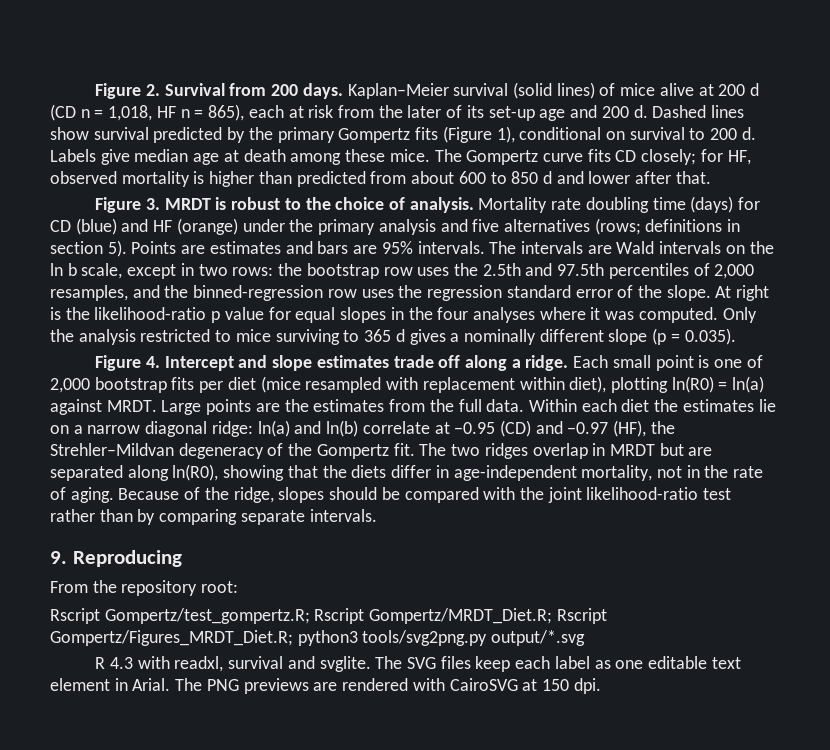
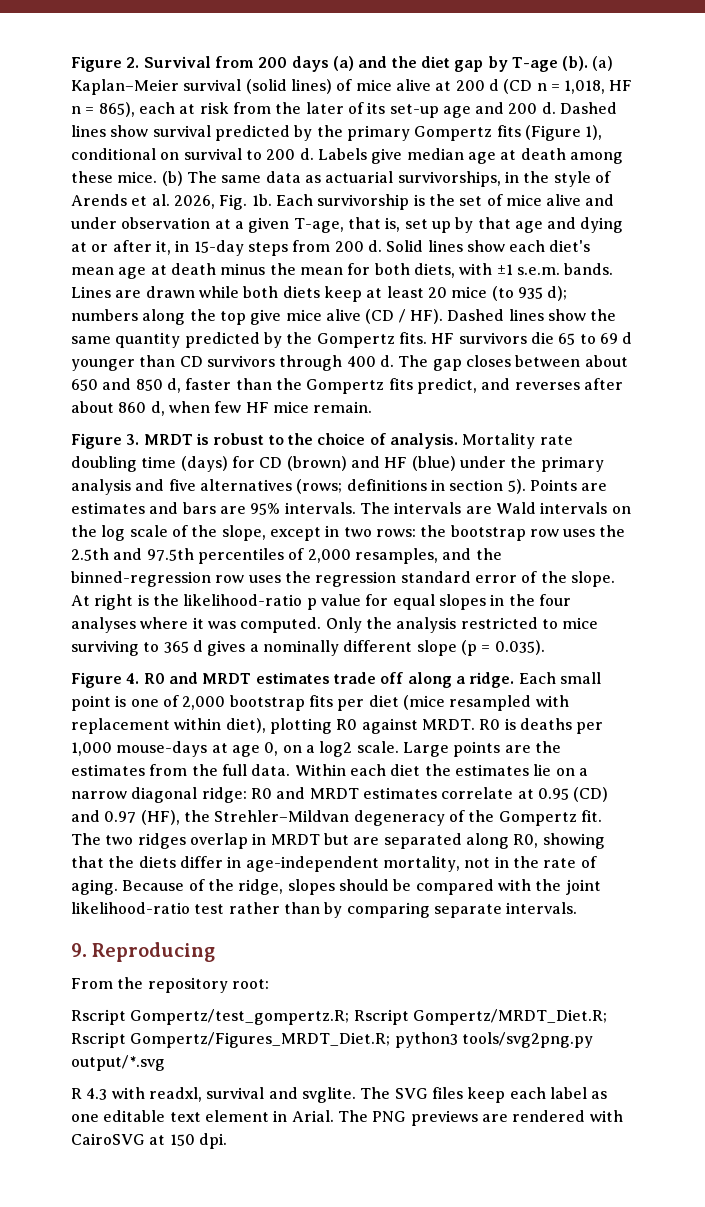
- Figure 2. Survival from 200 days. Kaplan–Meier survival (solid lines) of mice alive at 200 d (CD n = 1,018, HF n = 865), each at risk from the later of its set-up age and 200 d.
+ Figure 2. Survival from 200 days (a) and the diet gap by T-age (b). (a) Kaplan–Meier survival (solid lines) of mice alive at 200 d (CD n = 1,018, HF n = 865), each at risk from the later of its set-up age and 200 d.
- The Gompertz curve fits CD closely; for HF, observed mortality is higher than predicted from about 600 to 850 d and lower after that.
+ (b) The same data as actuarial survivorships, in the style of Arends et al. 2026, Fig. 1b. Each survivorship is the set of mice alive and under observation at a given T-age, that is, set up by that age and dying at or after it, in 15-day steps from 200 d. Solid lines show each diet's mean age at death minus the mean for both diets, with ±1 s.e.m. bands. Lines are drawn while both diets keep at least 20 mice (to 935 d); numbers along the top give mice alive (CD / HF). Dashed lines show the same quantity predicted by the Gompertz fits. HF survivors die 65 to 69 d younger than CD survivors through 400 d. The gap closes between about 650 and 850 d, faster than the Gompertz fits predict, and reverses after about 860 d, when few HF mice remain.
- Mortality rate doubling time (days) for CD (blue) and HF (orange) under the primary analysis and five alternatives (rows; definitions in section 5).
+ Mortality rate doubling time (days) for CD (brown) and HF (blue) under the primary analysis and five alternatives (rows; definitions in section 5).
- The intervals are Wald intervals on the ln b scale, except in two rows: the bootstrap row uses the 2.5th and 97.5th percentiles of 2,000 resamples, and the binned-regression row uses the regression standard error of the slope.
+ The intervals are Wald intervals on the log scale of the slope, except in two rows: the bootstrap row uses the 2.5th and 97.5th percentiles of 2,000 resamples, and the binned-regression row uses the regression standard error of the slope.
- Figure 4. Intercept and slope estimates trade off along a ridge.
+ Figure 4. R0 and MRDT estimates trade off along a ridge.
- Each small point is one of 2,000 bootstrap fits per diet (mice resampled with replacement within diet), plotting ln(R0) = ln(a) against MRDT.
+ Each small point is one of 2,000 bootstrap fits per diet (mice resampled with replacement within diet), plotting R0 against MRDT. R0 is deaths per 1,000 mouse-days at age 0, on a log2 scale.
- Within each diet the estimates lie on a narrow diagonal ridge: ln(a) and ln(b) correlate at −0.95 (CD) and −0.97 (HF), the Strehler–Mildvan degeneracy of the Gompertz fit.
+ Within each diet the estimates lie on a narrow diagonal ridge: R0 and MRDT estimates correlate at 0.95 (CD) and 0.97 (HF), the Strehler–Mildvan degeneracy of the Gompertz fit.
- The two ridges overlap in MRDT but are separated along ln(R0), showing that the diets differ in age-independent mortality, not in the rate of aging.
+ The two ridges overlap in MRDT but are separated along R0, showing that the diets differ in age-independent mortality, not in the rate of aging.

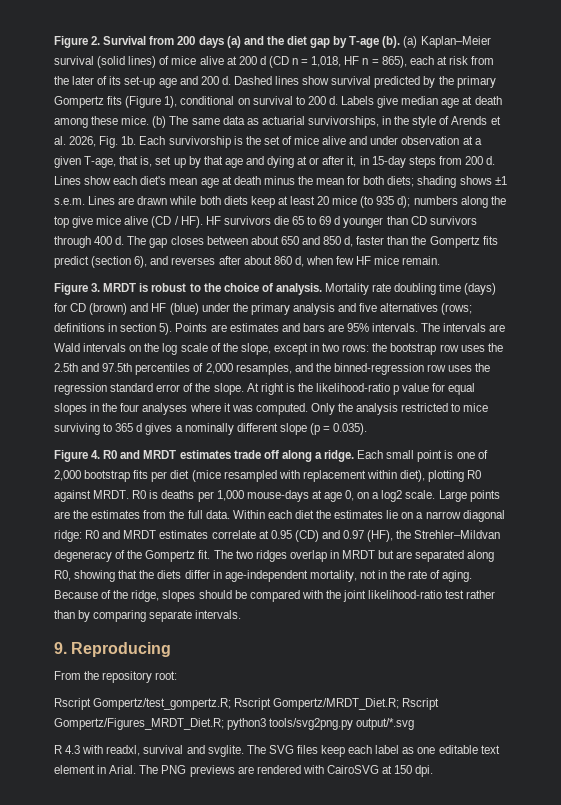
- Solid lines show each diet's mean age at death minus the mean for both diets, with ±1 s.e.m. bands. Lines are drawn while both diets keep at least 20 mice (to 935 d); numbers along the top give mice alive (CD / HF). Dashed lines show the same quantity predicted by the Gompertz fits. HF survivors die 65 to 69 d younger than CD survivors through 400 d.
+ Lines show each diet's mean age at death minus the mean for both diets; shading shows ±1 s.e.m. Lines are drawn while both diets keep at least 20 mice (to 935 d); numbers along the top give mice alive (CD / HF). HF survivors die 65 to 69 d younger than CD survivors through 400 d.
- The gap closes between about 650 and 850 d, faster than the Gompertz fits predict, and reverses after about 860 d, when few HF mice remain.
+ The gap closes between about 650 and 850 d, faster than the Gompertz fits predict (section 6), and reverses after about 860 d, when few HF mice remain.

